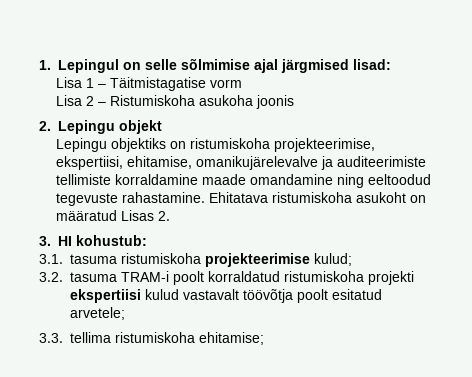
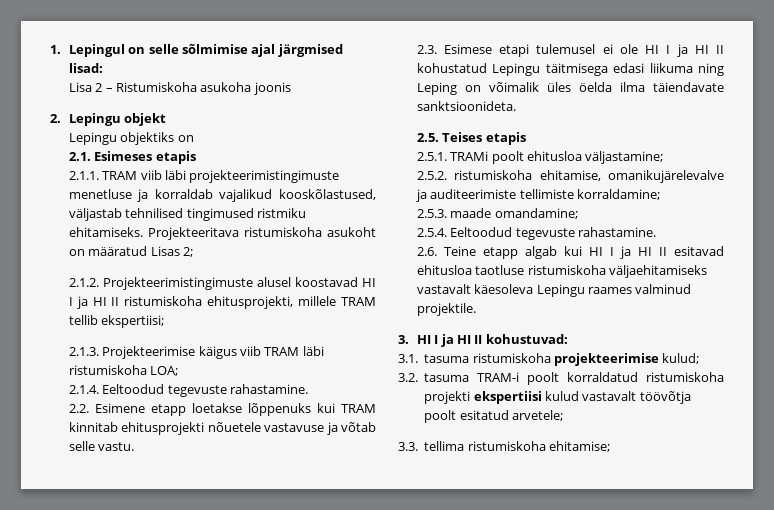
- Lisa 1 – Täitmistagatise vorm
- Lepingu objektiks on ristumiskoha projekteerimise, ekspertiisi, ehitamise, omanikujärelevalve ja auditeerimiste tellimiste korraldamine maade omandamine ning eeltoodud tegevuste rahastamine. Ehitatava ristumiskoha asukoht on määratud Lisas 2.
- 3. HI kohustub:
+ Lepingu objektiks on
+ 2.1. Esimeses etapis
+ 2.1.1. TRAM viib läbi projekteerimistingimuste menetluse ja korraldab vajalikud kooskõlastused, väljastab tehnilised tingimused ristmiku ehitamiseks. Projekteeritava ristumiskoha asukoht on määratud Lisas 2;
+ 2.1.2. Projekteerimistingimuste alusel koostavad HI I ja HI II ristumiskoha ehitusprojekti, millele TRAM tellib ekspertiisi;
+ 2.1.3. Projekteerimise käigus viib TRAM läbi ristumiskoha LOA;
+ 2.1.4. Eeltoodud tegevuste rahastamine.
+ 2.2. Esimene etapp loetakse lõppenuks kui TRAM kinnitab ehitusprojekti nõuetele vastavuse ja võtab selle vastu.
+ 2.3. Esimese etapi tulemusel ei ole HI I ja HI II kohustatud Lepingu täitmisega edasi liikuma ning Leping on võimalik üles öelda ilma täiendavate sanktsioonideta.
+ 2.5. Teises etapis
+ 2.5.1. TRAMi poolt ehitusloa väljastamine;
+ 2.5.2. ristumiskoha ehitamise, omanikujärelevalve ja auditeerimiste tellimiste korraldamine;
+ 2.5.3. maade omandamine;
+ 2.5.4. Eeltoodud tegevuste rahastamine.
+ 2.6. Teine etapp algab kui HI I ja HI II esitavad ehitusloa taotluse ristumiskoha väljaehitamiseks vastavalt käesoleva Lepingu raames valminud projektile.
+ 3. HI I ja HI II kohustuvad:

